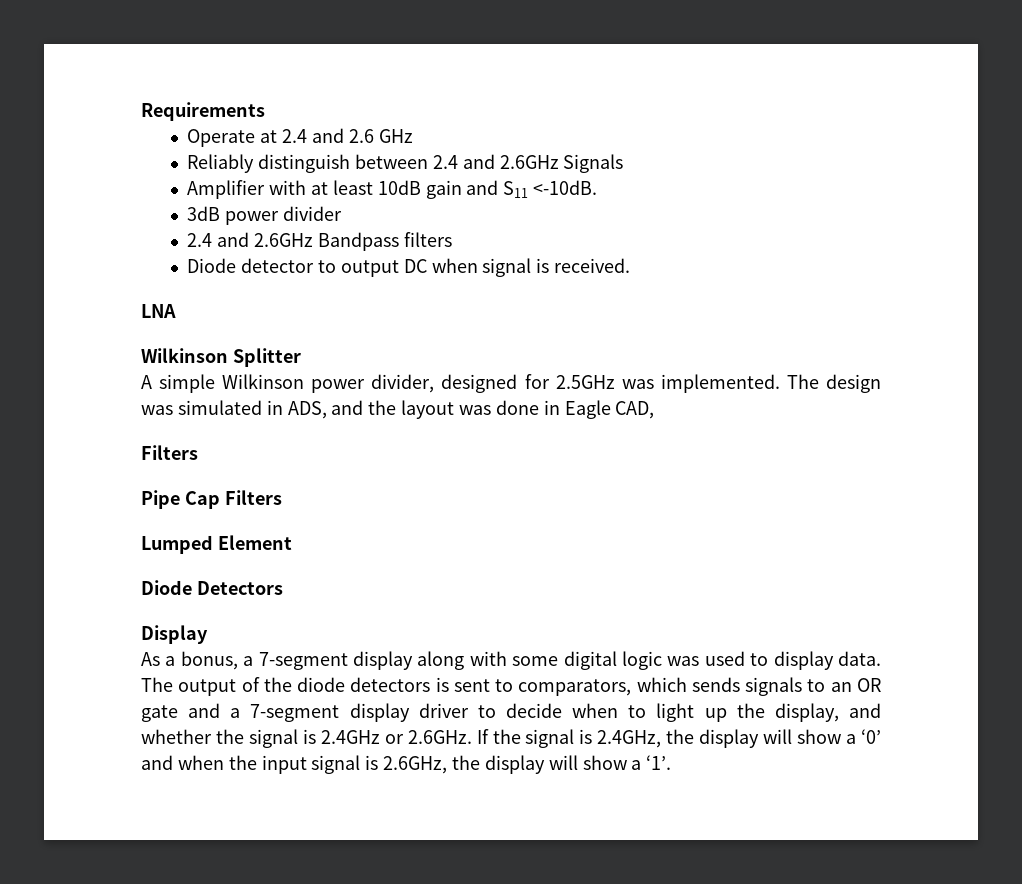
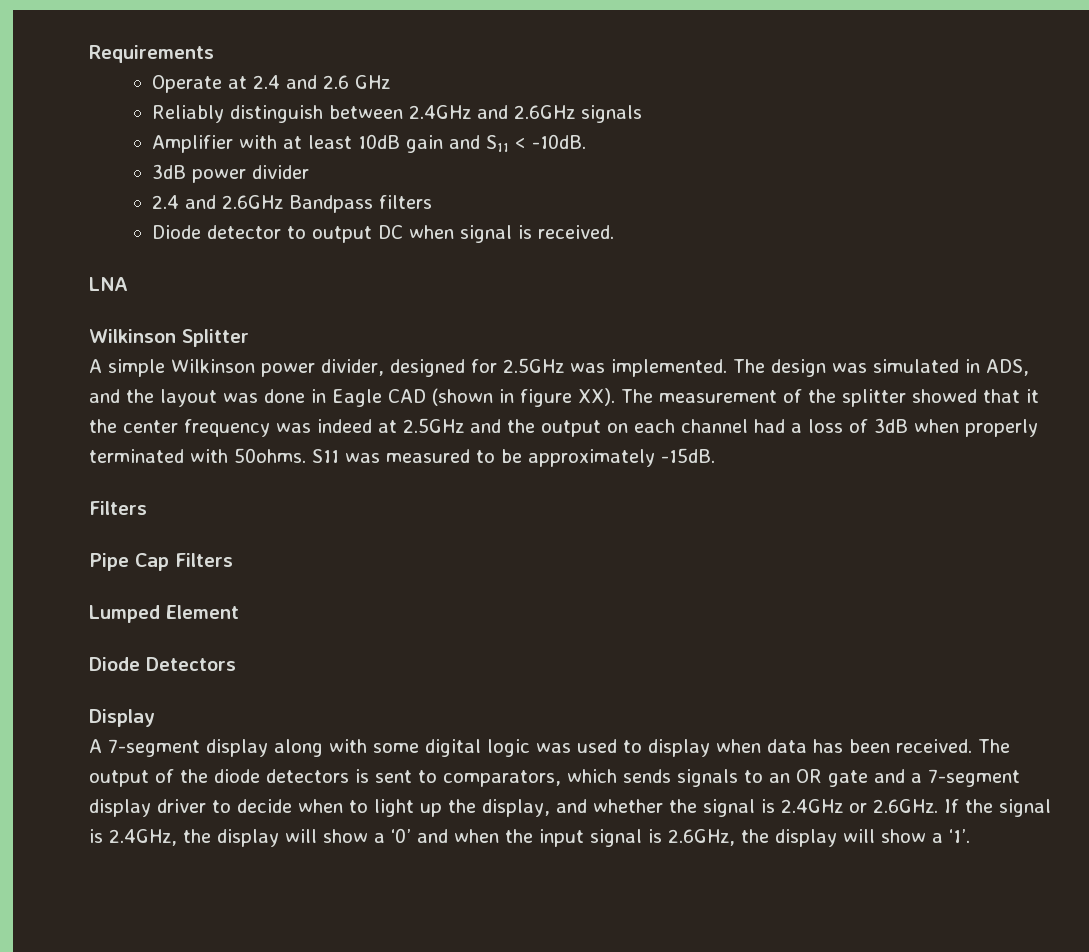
- Reliably distinguish between 2.4 and 2.6GHz Signals
+ Reliably distinguish between 2.4GHz and 2.6GHz signals
- Amplifier with at least 10dB gain and S11 <-10dB.
+ Amplifier with at least 10dB gain and S11 < -10dB.
- The design was simulated in ADS, and the layout was done in Eagle CAD,
+ The design was simulated in ADS, and the layout was done in Eagle CAD (shown in figure XX). The measurement of the splitter showed that it the center frequency was indeed at 2.5GHz and the output on each channel had a loss of 3dB when properly terminated with 50ohms. S11 was measured to be approximately -15dB.
- As a bonus, a 7-segment display along with some digital logic was used to display data.
+ A 7-segment display along with some digital logic was used to display when data has been received.

